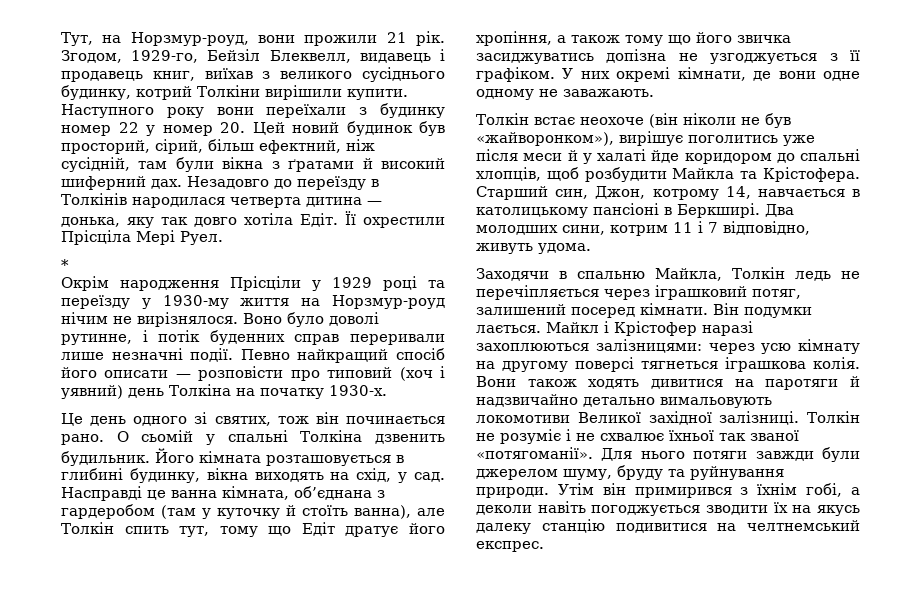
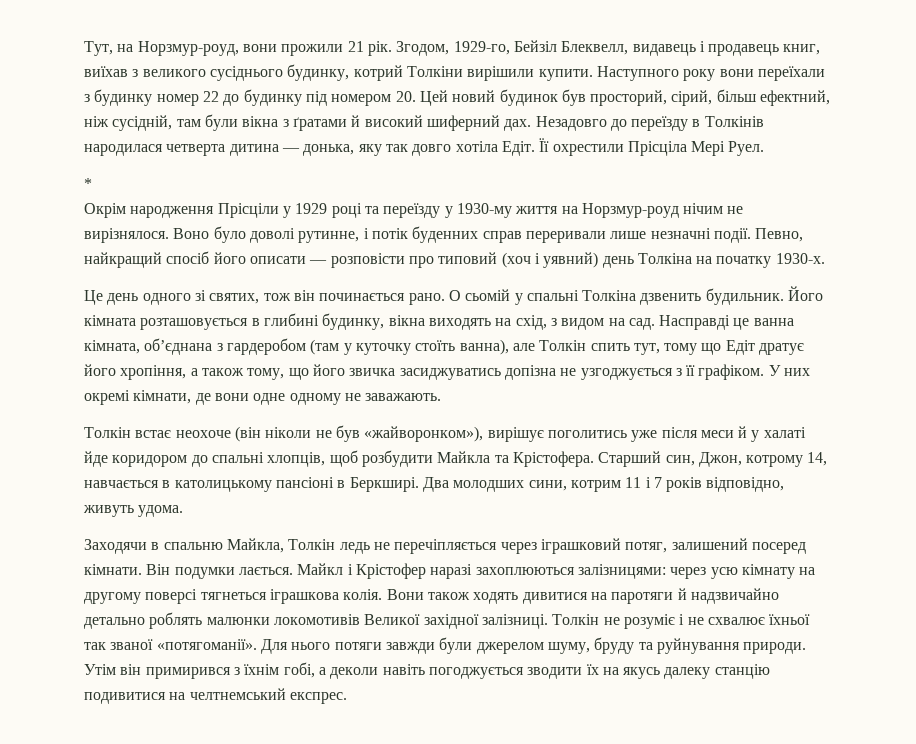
- Наступного року вони переїхали з будинку номер 22 у номер 20. Цей новий будинок був просторий, сірий, більш ефектний, ніж сусідній, там були вікна з ґратами й високий шиферний дах.
+ Наступного року вони переїхали з будинку номер 22 до будинку під номером 20. Цей новий будинок був просторий, сірий, більш ефектний, ніж сусідній, там були вікна з ґратами й високий шиферний дах.
- Певно найкращий спосіб його описати — розповісти про типовий (хоч і уявний) день Толкіна на початку 1930-х.
+ Певно, найкращий спосіб його описати — розповісти про типовий (хоч і уявний) день Толкіна на початку 1930-х.
- Його кімната розташовується в глибині будинку, вікна виходять на схід, у сад.
+ Його кімната розташовується в глибині будинку, вікна виходять на схід, з видом на сад.
- Насправді це ванна кімната, об’єднана з гардеробом (там у куточку й стоїть ванна), але Толкін спить тут, тому що Едіт дратує його хропіння, а також тому що його звичка засиджуватись допізна не узгоджується з її графіком.
+ Насправді це ванна кімната, об’єднана з гардеробом (там у куточку стоїть ванна), але Толкін спить тут, тому що Едіт дратує його хропіння, а також тому, що його звичка засиджуватись допізна не узгоджується з її графіком.
- Два молодших сини, котрим 11 і 7 відповідно, живуть удома.
+ Два молодших сини, котрим 11 і 7 років відповідно, живуть удома.
- Вони також ходять дивитися на паротяги й надзвичайно детально вимальовують локомотиви Великої західної залізниці.
+ Вони також ходять дивитися на паротяги й надзвичайно детально роблять малюнки локомотивів Великої західної залізниці.

